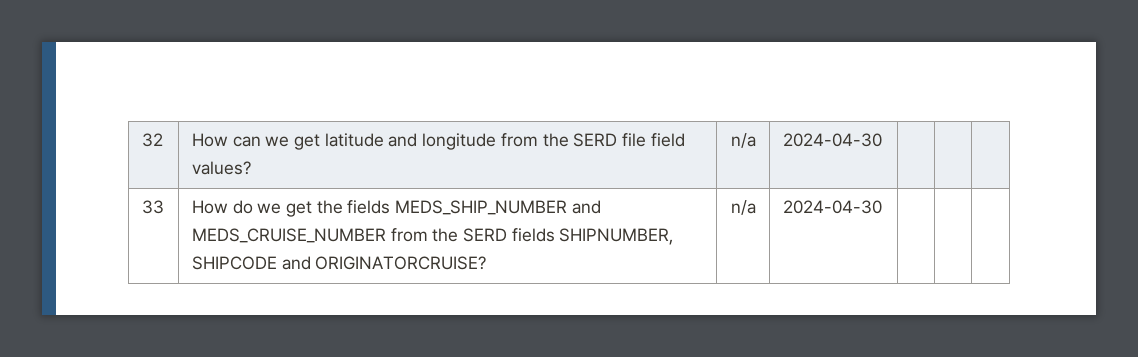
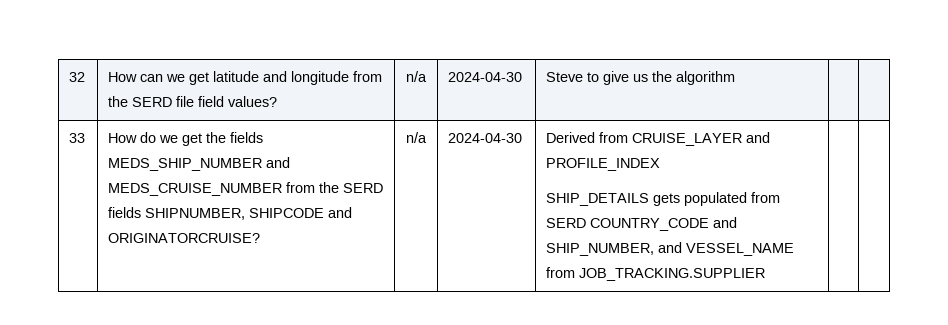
- 32 | How can we get latitude and longitude from the SERD file field values? | n/a | 2024-04-30 | | |
+ 32 | How can we get latitude and longitude from the SERD file field values? | n/a | 2024-04-30 | Steve to give us the algorithm | |
- 33 | How do we get the fields MEDS_SHIP_NUMBER and MEDS_CRUISE_NUMBER from the SERD fields SHIPNUMBER, SHIPCODE and ORIGINATORCRUISE? | n/a | 2024-04-30 | | |
+ 33 | How do we get the fields MEDS_SHIP_NUMBER and MEDS_CRUISE_NUMBER from the SERD fields SHIPNUMBER, SHIPCODE and ORIGINATORCRUISE? | n/a | 2024-04-30 | Derived from CRUISE_LAYER and PROFILE_INDEX
+ SHIP_DETAILS gets populated from SERD COUNTRY_CODE and SHIP_NUMBER, and VESSEL_NAME from JOB_TRACKING.SUPPLIER | |

